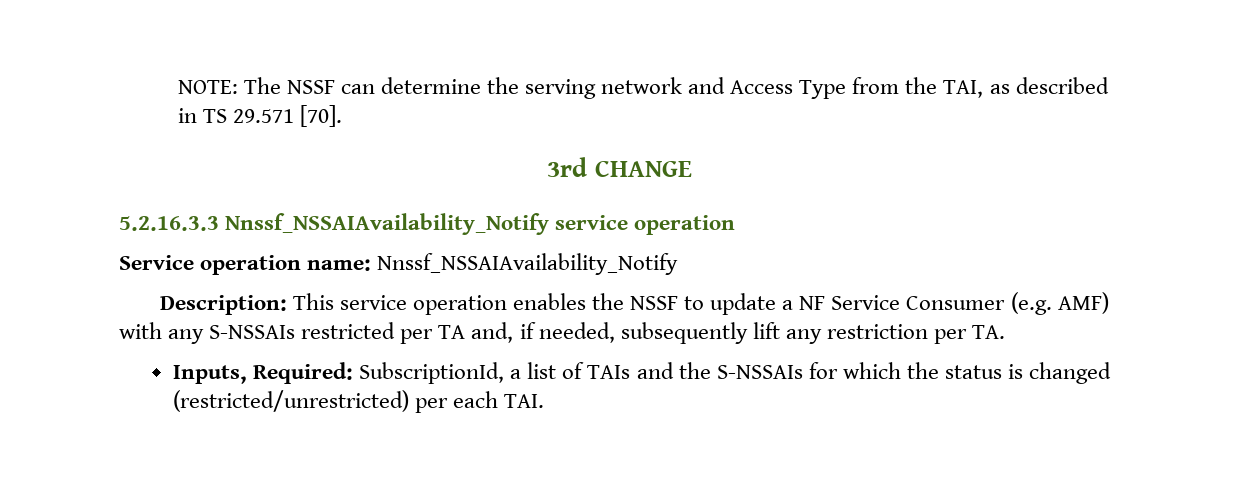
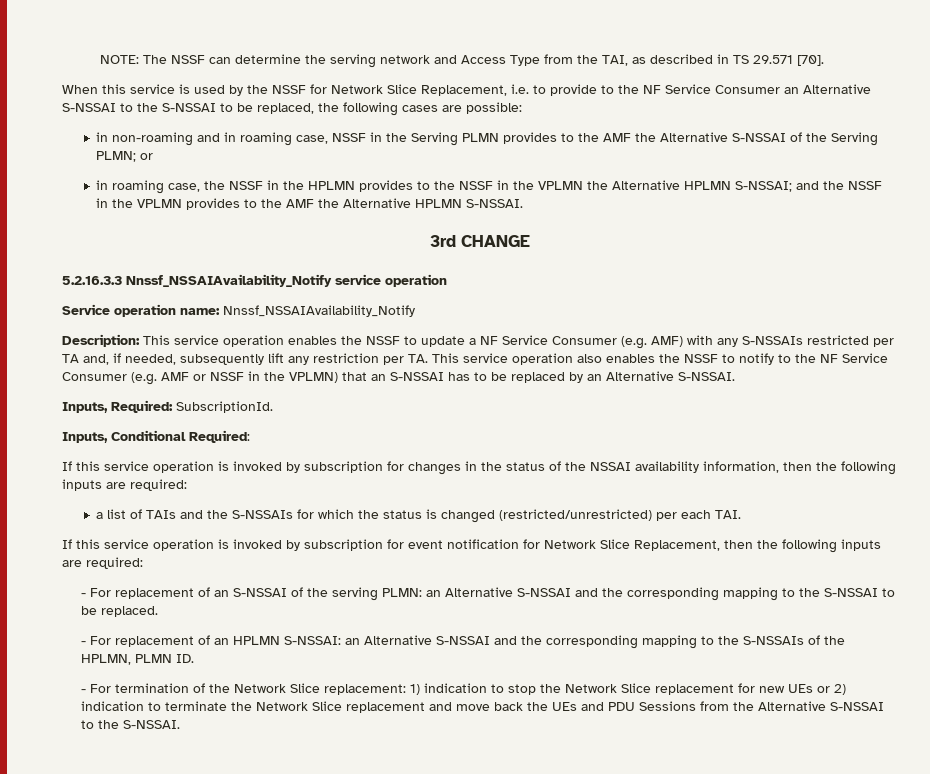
+ When this service is used by the NSSF for Network Slice Replacement, i.e. to provide to the NF Service Consumer an Alternative S-NSSAI to the S-NSSAI to be replaced, the following cases are possible:
+ in non-roaming and in roaming case, NSSF in the Serving PLMN provides to the AMF the Alternative S-NSSAI of the Serving PLMN; or
+ in roaming case, the NSSF in the HPLMN provides to the NSSF in the VPLMN the Alternative HPLMN S-NSSAI; and the NSSF in the VPLMN provides to the AMF the Alternative HPLMN S-NSSAI.
- Description: This service operation enables the NSSF to update a NF Service Consumer (e.g. AMF) with any S-NSSAIs restricted per TA and, if needed, subsequently lift any restriction per TA.
- Inputs, Required: SubscriptionId, a list of TAIs and the S-NSSAIs for which the status is changed (restricted/unrestricted) per each TAI.
+ Description: This service operation enables the NSSF to update a NF Service Consumer (e.g. AMF) with any S-NSSAIs restricted per TA and, if needed, subsequently lift any restriction per TA. This service operation also enables the NSSF to notify to the NF Service Consumer (e.g. AMF or NSSF in the VPLMN) that an S-NSSAI has to be replaced by an Alternative S-NSSAI.
+ Inputs, Required: SubscriptionId.
+ Inputs, Conditional Required:
+ If this service operation is invoked by subscription for changes in the status of the NSSAI availability information, then the following inputs are required:
+ a list of TAIs and the S-NSSAIs for which the status is changed (restricted/unrestricted) per each TAI.
+ If this service operation is invoked by subscription for event notification for Network Slice Replacement, then the following inputs are required:
+ - For replacement of an S-NSSAI of the serving PLMN: an Alternative S-NSSAI and the corresponding mapping to the S-NSSAI to be replaced.
+ - For replacement of an HPLMN S-NSSAI: an Alternative S-NSSAI and the corresponding mapping to the S-NSSAIs of the HPLMN, PLMN ID.
+ - For termination of the Network Slice replacement: 1) indication to stop the Network Slice replacement for new UEs or 2) indication to terminate the Network Slice replacement and move back the UEs and PDU Sessions from the Alternative S-NSSAI to the S-NSSAI.

